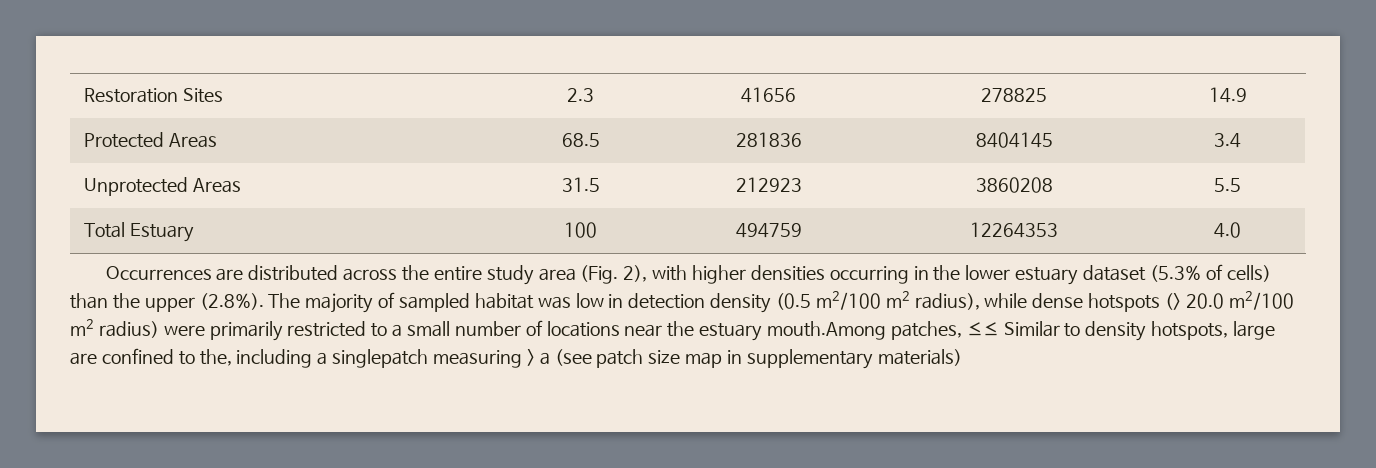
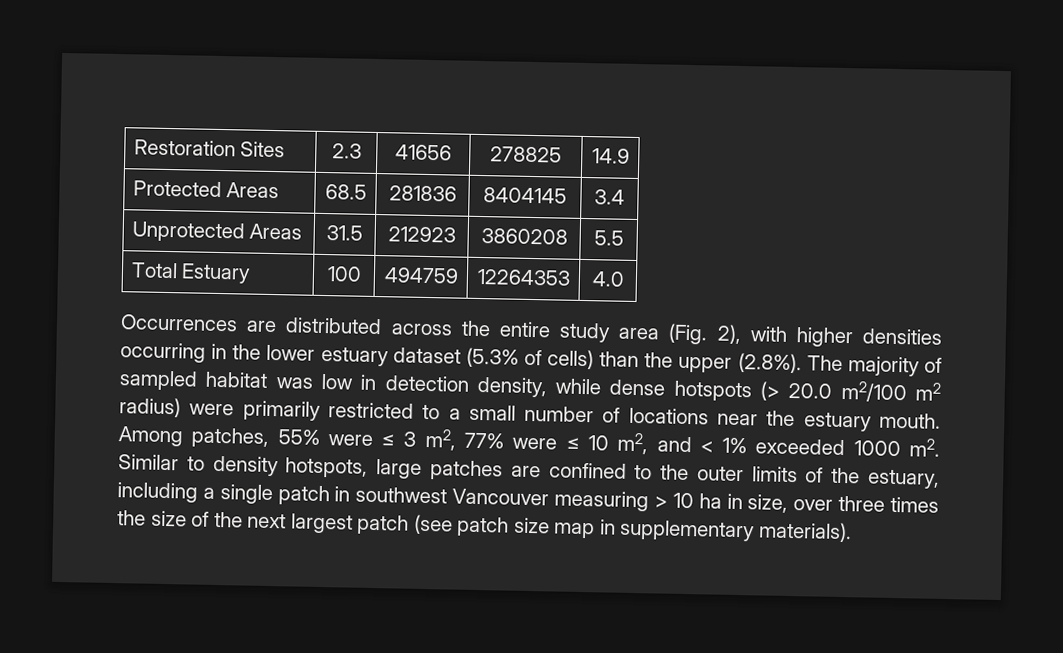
- Occurrences are distributed across the entire study area (Fig. 2), with higher densities occurring in the lower estuary dataset (5.3% of cells) than the upper (2.8%). The majority of sampled habitat was low in detection density (0.5 m2/100 m2 radius), while dense hotspots (> 20.0 m2/100 m2 radius) were primarily restricted to a small number of locations near the estuary mouth.Among patches, ≤≤ Similar to density hotspots, large are confined to the, including a singlepatch measuring > a (see patch size map in supplementary materials)
+ Occurrences are distributed across the entire study area (Fig. 2), with higher densities occurring in the lower estuary dataset (5.3% of cells) than the upper (2.8%). The majority of sampled habitat was low in detection density, while dense hotspots (> 20.0 m2/100 m2 radius) were primarily restricted to a small number of locations near the estuary mouth. Among patches, 55% were ≤ 3 m2, 77% were ≤ 10 m2, and < 1% exceeded 1000 m2. Similar to density hotspots, large patches are confined to the outer limits of the estuary, including a single patch in southwest Vancouver measuring > 10 ha in size, over three times the size of the next largest patch (see patch size map in supplementary materials).

